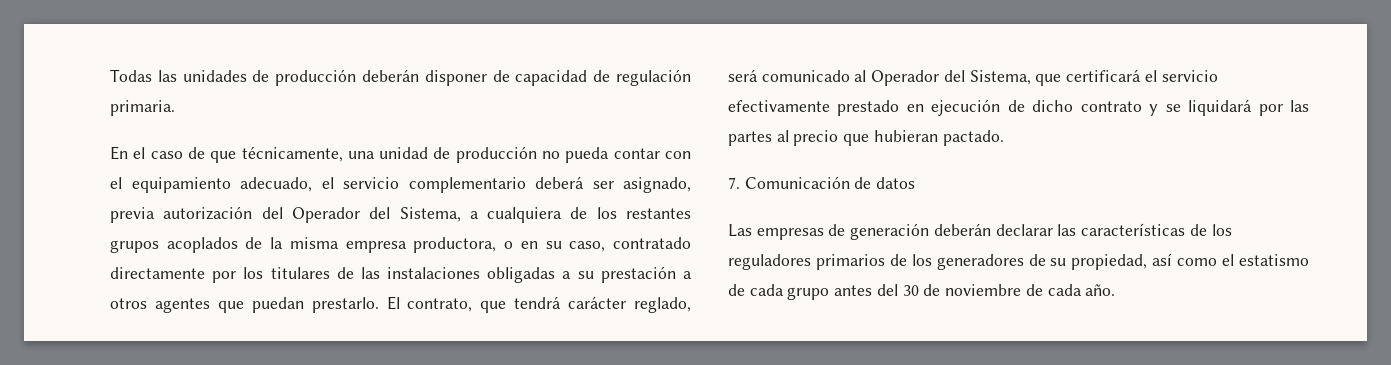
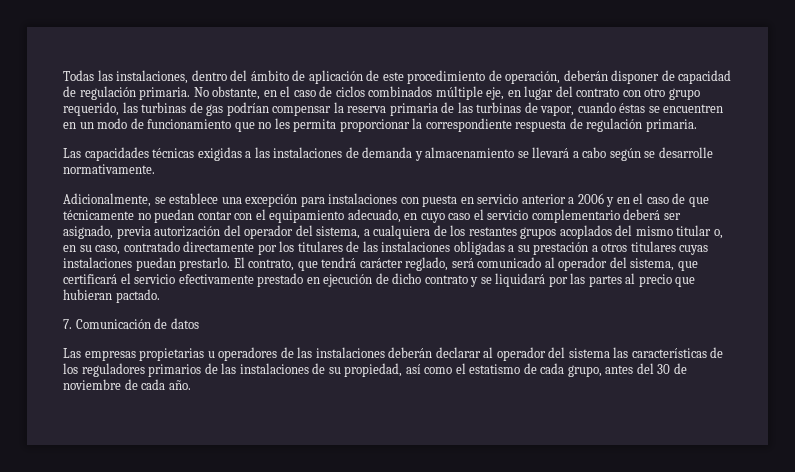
- Todas las unidades de producción deberán disponer de capacidad de regulación primaria.
- En el caso de que técnicamente, una unidad de producción no pueda contar con el equipamiento adecuado, el servicio complementario deberá ser asignado, previa autorización del Operador del Sistema, a cualquiera de los restantes grupos acoplados de la misma empresa productora, o en su caso, contratado directamente por los titulares de las instalaciones obligadas a su prestación a otros agentes que puedan prestarlo.
+ Todas las instalaciones, dentro del ámbito de aplicación de este procedimiento de operación, deberán disponer de capacidad de regulación primaria. No obstante, en el caso de ciclos combinados múltiple eje, en lugar del contrato con otro grupo requerido, las turbinas de gas podrían compensar la reserva primaria de las turbinas de vapor, cuando éstas se encuentren en un modo de funcionamiento que no les permita proporcionar la correspondiente respuesta de regulación primaria.
+ Las capacidades técnicas exigidas a las instalaciones de demanda y almacenamiento se llevará a cabo según se desarrolle normativamente.
+ Adicionalmente, se establece una excepción para instalaciones con puesta en servicio anterior a 2006 y en el caso de que técnicamente no puedan contar con el equipamiento adecuado, en cuyo caso el servicio complementario deberá ser asignado, previa autorización del operador del sistema, a cualquiera de los restantes grupos acoplados del mismo titular o, en su caso, contratado directamente por los titulares de las instalaciones obligadas a su prestación a otros titulares cuyas instalaciones puedan prestarlo.
- El contrato, que tendrá carácter reglado, será comunicado al Operador del Sistema, que certificará el servicio efectivamente prestado en ejecución de dicho contrato y se liquidará por las partes al precio que hubieran pactado.
+ El contrato, que tendrá carácter reglado, será comunicado al operador del sistema, que certificará el servicio efectivamente prestado en ejecución de dicho contrato y se liquidará por las partes al precio que hubieran pactado.
- Las empresas de generación deberán declarar las características de los reguladores primarios de los generadores de su propiedad, así como el estatismo de cada grupo antes del 30 de noviembre de cada año.
+ Las empresas propietarias u operadores de las instalaciones deberán declarar al operador del sistema las características de los reguladores primarios de las instalaciones de su propiedad, así como el estatismo de cada grupo, antes del 30 de noviembre de cada año.

